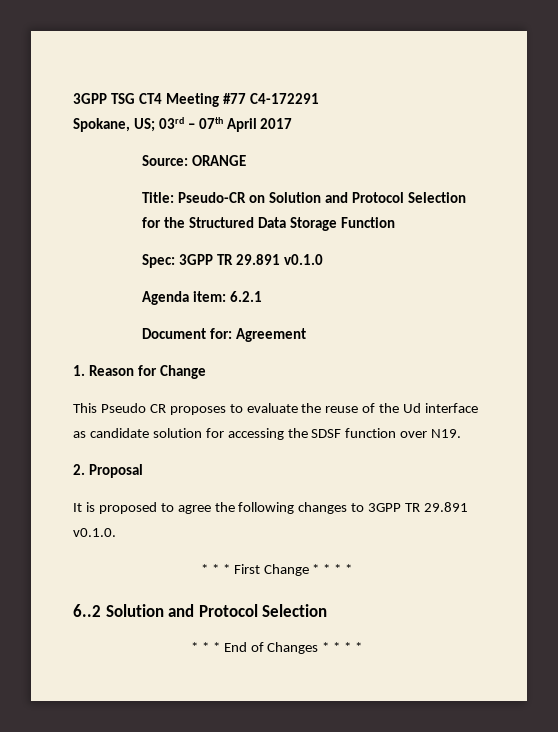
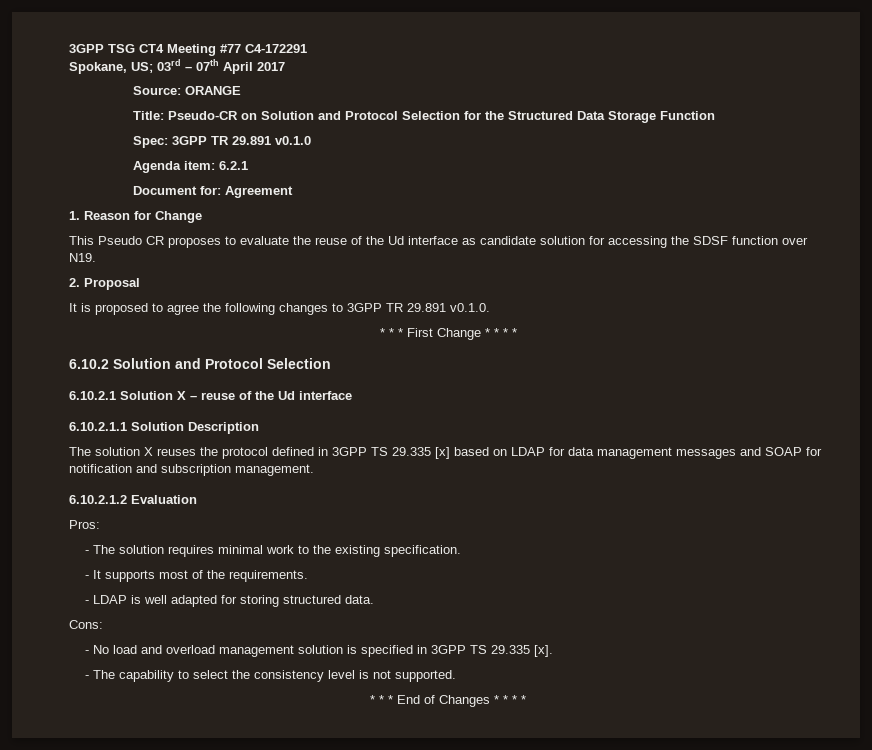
- 6..2 Solution and Protocol Selection
+ 6.10.2 Solution and Protocol Selection
+ 6.10.2.1 Solution X – reuse of the Ud interface
+ 6.10.2.1.1 Solution Description
+ The solution X reuses the protocol defined in 3GPP TS 29.335 [x] based on LDAP for data management messages and SOAP for notification and subscription management.
+ 6.10.2.1.2 Evaluation
+ Pros:
+ - The solution requires minimal work to the existing specification.
+ - It supports most of the requirements.
+ - LDAP is well adapted for storing structured data.
+ Cons:
+ - No load and overload management solution is specified in 3GPP TS 29.335 [x].
+ - The capability to select the consistency level is not supported.

